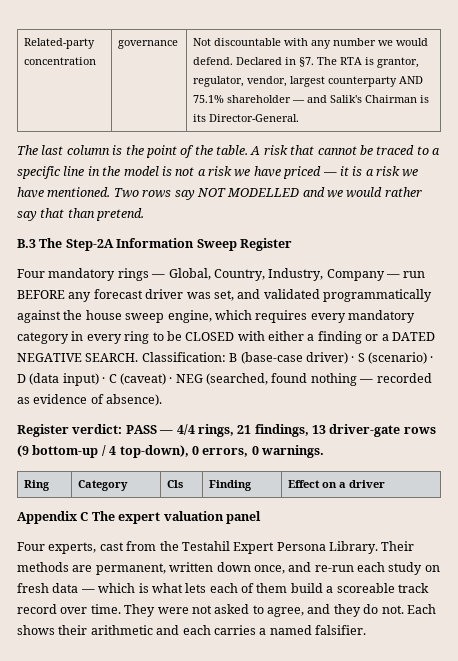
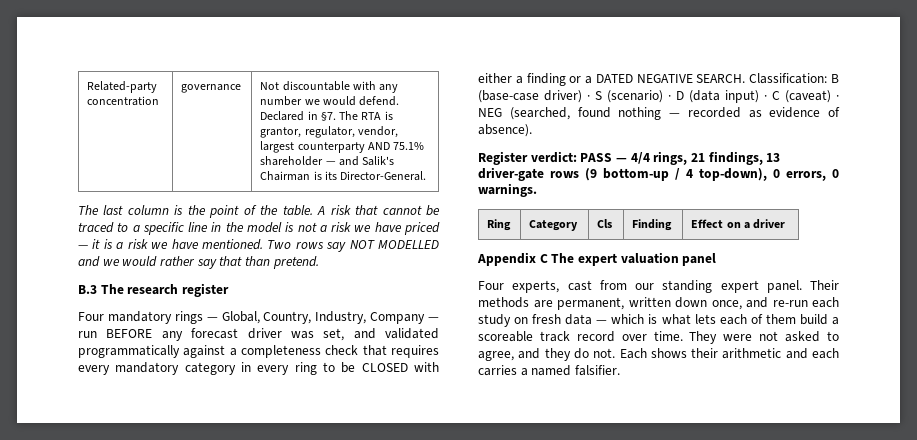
- B.3 The Step-2A Information Sweep Register
+ B.3 The research register
- Four mandatory rings — Global, Country, Industry, Company — run BEFORE any forecast driver was set, and validated programmatically against the house sweep engine, which requires every mandatory category in every ring to be CLOSED with either a finding or a DATED NEGATIVE SEARCH.
+ Four mandatory rings — Global, Country, Industry, Company — run BEFORE any forecast driver was set, and validated programmatically against a completeness check that requires every mandatory category in every ring to be CLOSED with either a finding or a DATED NEGATIVE SEARCH.
- Four experts, cast from the Testahil Expert Persona Library.
+ Four experts, cast from our standing expert panel.

